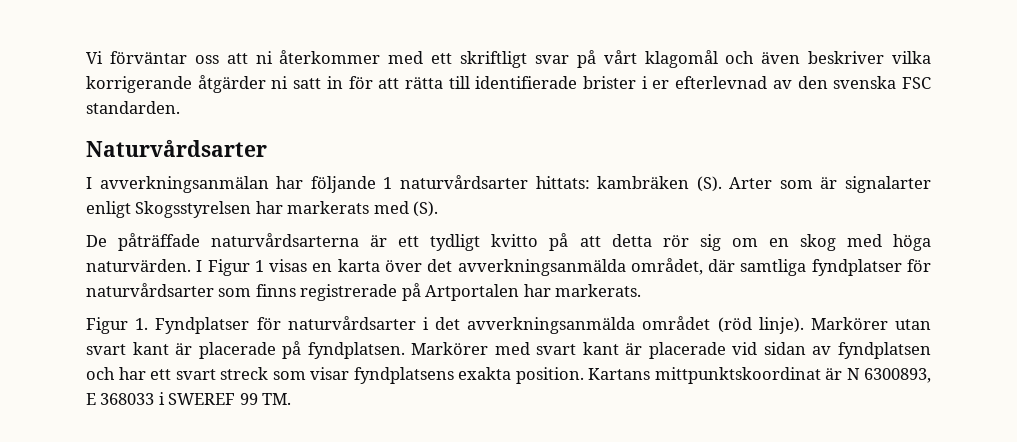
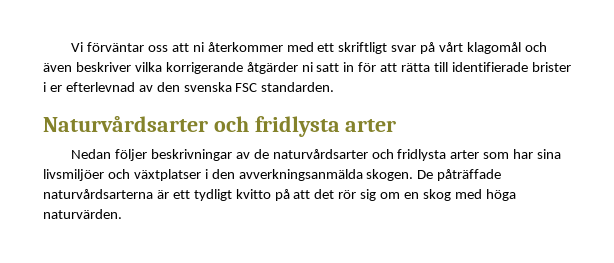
- Naturvårdsarter
- I avverkningsanmälan har följande 1 naturvårdsarter hittats: kambräken (S). Arter som är signalarter enligt Skogsstyrelsen har markerats med (S).
- De påträffade naturvårdsarterna är ett tydligt kvitto på att detta rör sig om en skog med höga naturvärden. I Figur 1 visas en karta över det avverkningsanmälda området, där samtliga fyndplatser för naturvårdsarter som finns registrerade på Artportalen har markerats.
- Figur 1. Fyndplatser för naturvårdsarter i det avverkningsanmälda området (röd linje). Markörer utan svart kant är placerade på fyndplatsen. Markörer med svart kant är placerade vid sidan av fyndplatsen och har ett svart streck som visar fyndplatsens exakta position. Kartans mittpunktskoordinat är N 6300893, E 368033 i SWEREF 99 TM.
+ Naturvårdsarter och fridlysta arter
+ Nedan följer beskrivningar av de naturvårdsarter och fridlysta arter som har sina livsmiljöer och växtplatser i den avverkningsanmälda skogen. De påträffade naturvårdsarterna är ett tydligt kvitto på att det rör sig om en skog med höga naturvärden.

